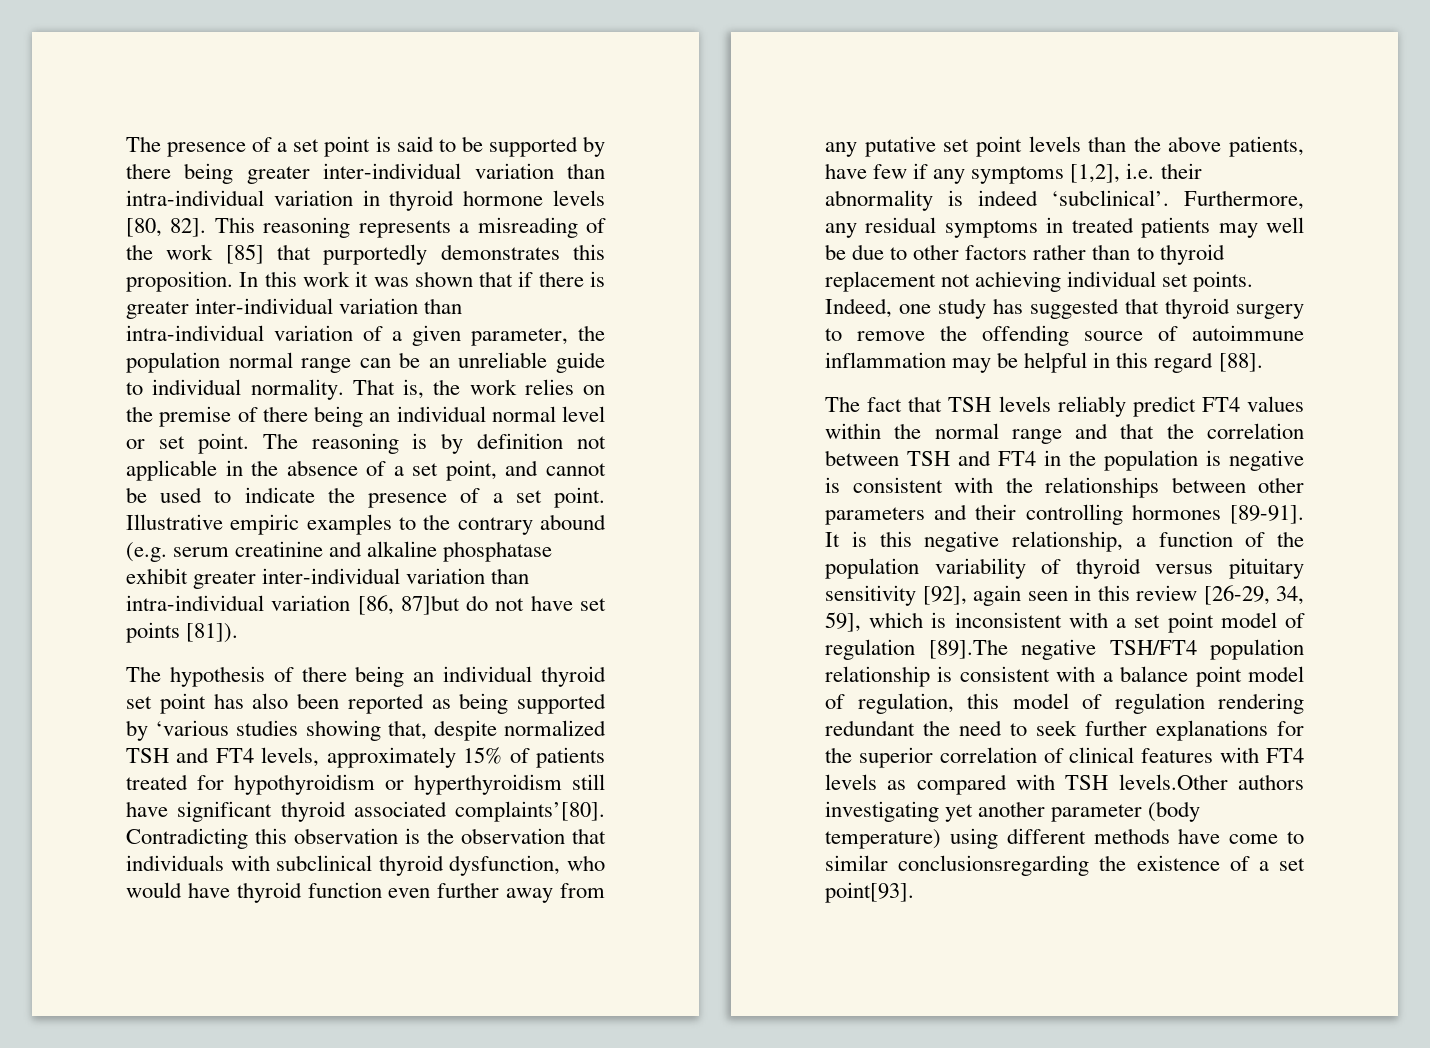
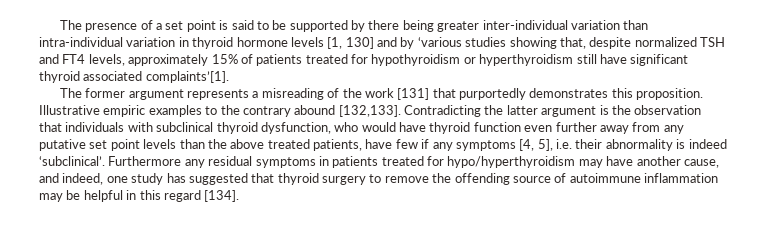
- The presence of a set point is said to be supported by there being greater inter-individual variation than intra-individual variation in thyroid hormone levels [80, 82]. This reasoning represents a misreading of the work [85] that purportedly demonstrates this proposition. In this work it was shown that if there is greater inter-individual variation than intra-individual variation of a given parameter, the population normal range can be an unreliable guide to individual normality. That is, the work relies on the premise of there being an individual normal level or set point. The reasoning is by definition not applicable in the absence of a set point, and cannot be used to indicate the presence of a set point. Illustrative empiric examples to the contrary abound (e.g. serum creatinine and alkaline phosphatase exhibit greater inter-individual variation than intra-individual variation [86, 87]but do not have set points [81]).
- The hypothesis of there being an individual thyroid set point has also been reported as being supported by ‘various studies showing that, despite normalized TSH and FT4 levels, approximately 15% of patients treated for hypothyroidism or hyperthyroidism still have significant thyroid associated complaints’[80]. Contradicting this observation is the observation that individuals with subclinical thyroid dysfunction, who would have thyroid function even further away from any putative set point levels than the above patients, have few if any symptoms [1,2], i.e. their abnormality is indeed ‘subclinical’.
+ The presence of a set point is said to be supported by there being greater inter-individual variation than intra-individual variation in thyroid hormone levels [1, 130] and by ‘various studies showing that, despite normalized TSH and FT4 levels, approximately 15% of patients treated for hypothyroidism or hyperthyroidism still have significant thyroid associated complaints’[1].
+ The former argument represents a misreading of the work [131] that purportedly demonstrates this proposition. Illustrative empiric examples to the contrary abound [132,133]. Contradicting the latter argument is the observation that individuals with subclinical thyroid dysfunction, who would have thyroid function even further away from any putative set point levels than the above treated patients, have few if any symptoms [4, 5], i.e. their abnormality is indeed ‘subclinical’.
- Furthermore, any residual symptoms in treated patients may well be due to other factors rather than to thyroid replacement not achieving individual set points. Indeed, one study has suggested that thyroid surgery to remove the offending source of autoimmune inflammation may be helpful in this regard [88].
- The fact that TSH levels reliably predict FT4 values within the normal range and that the correlation between TSH and FT4 in the population is negative is consistent with the relationships between other parameters and their controlling hormones [89-91]. It is this negative relationship, a function of the population variability of thyroid versus pituitary sensitivity [92], again seen in this review [26-29, 34, 59], which is inconsistent with a set point model of regulation [89].The negative TSH/FT4 population relationship is consistent with a balance point model of regulation, this model of regulation rendering redundant the need to seek further explanations for the superior correlation of clinical features with FT4 levels as compared with TSH levels.Other authors investigating yet another parameter (body temperature) using different methods have come to similar conclusionsregarding the existence of a set point[93].
+ Furthermore any residual symptoms in patients treated for hypo/hyperthyroidism may have another cause, and indeed, one study has suggested that thyroid surgery to remove the offending source of autoimmune inflammation may be helpful in this regard [134].

